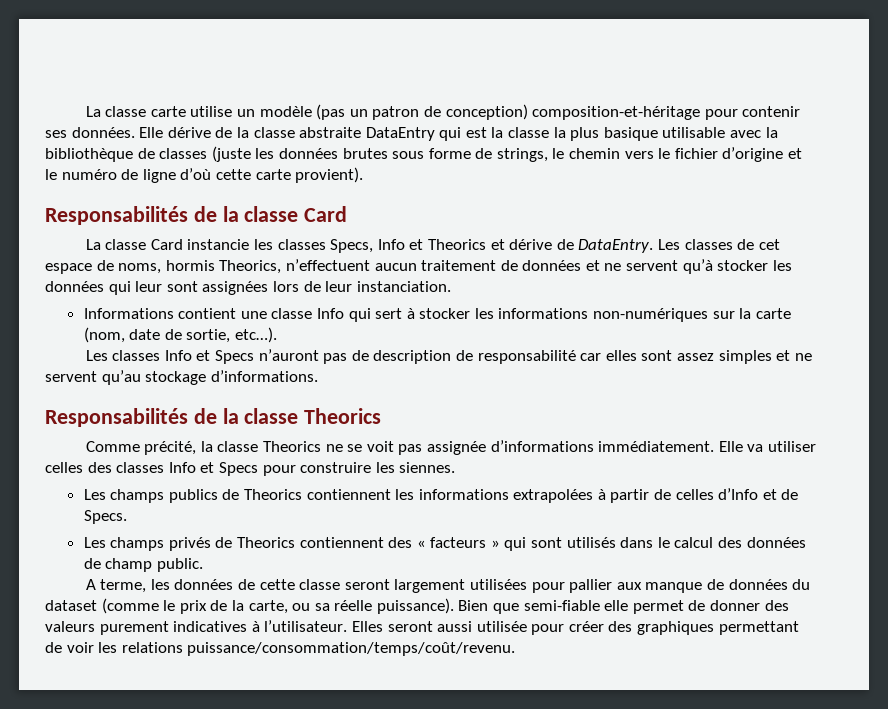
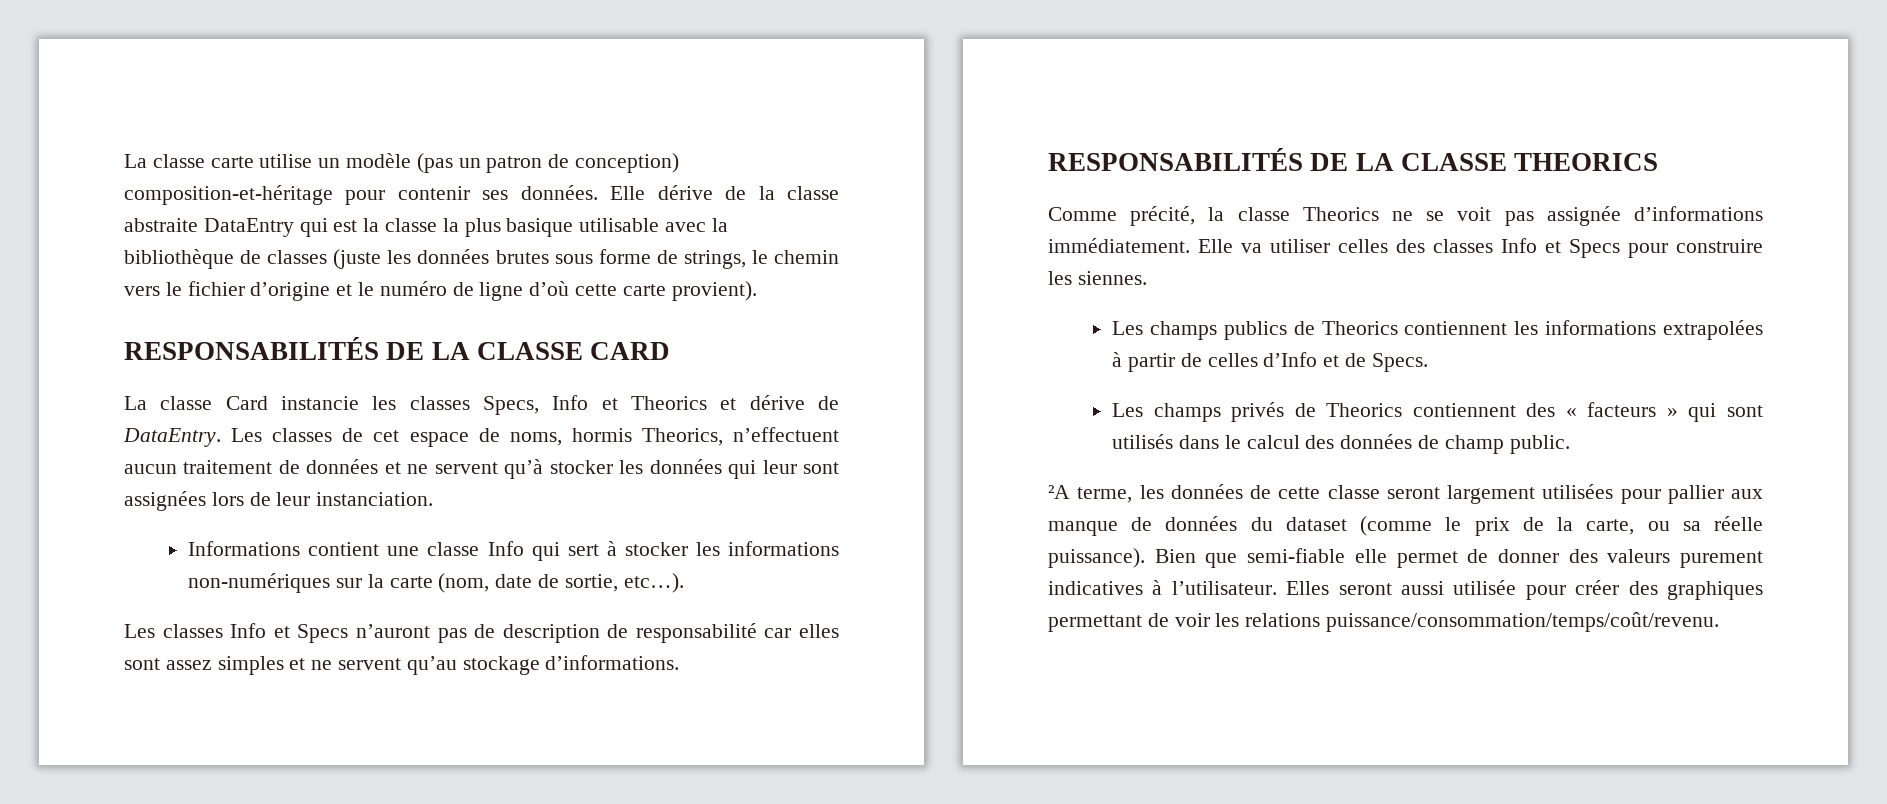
- Responsabilités de la classe Card
+ RESPONSABILITÉS DE LA CLASSE CARD
- Responsabilités de la classe Theorics
+ RESPONSABILITÉS DE LA CLASSE THEORICS
- A terme, les données de cette classe seront largement utilisées pour pallier aux manque de données du dataset (comme le prix de la carte, ou sa réelle puissance).
+ ²A terme, les données de cette classe seront largement utilisées pour pallier aux manque de données du dataset (comme le prix de la carte, ou sa réelle puissance).

